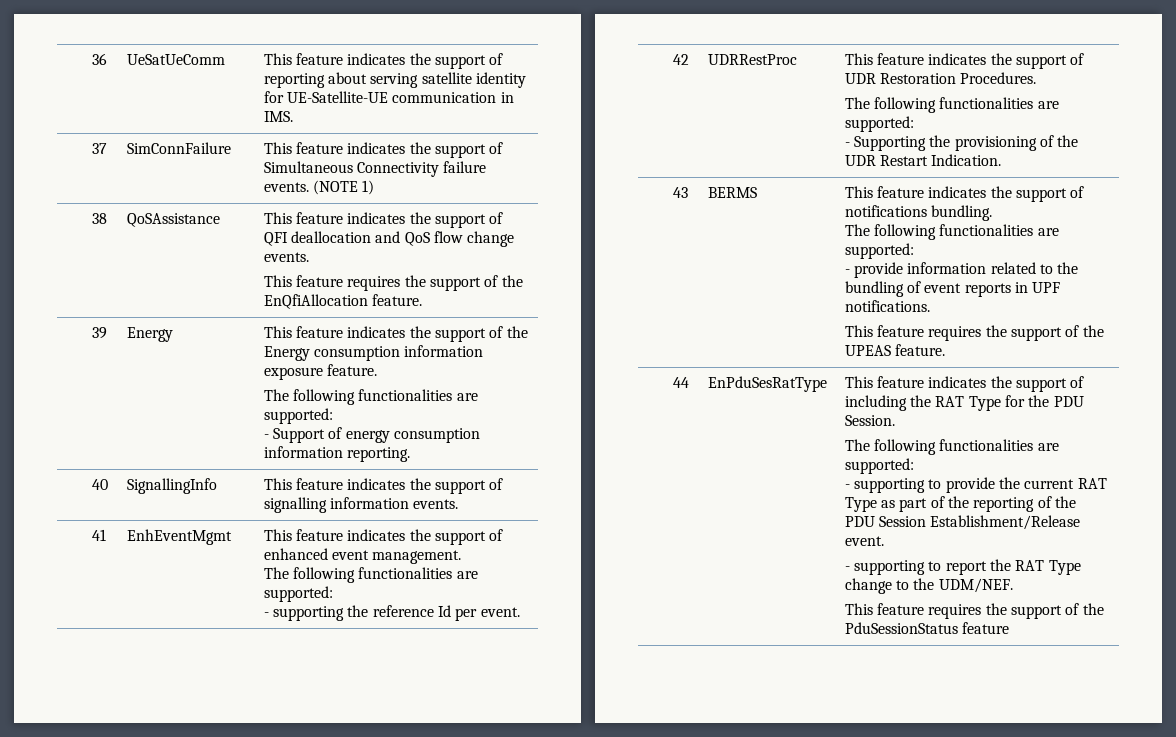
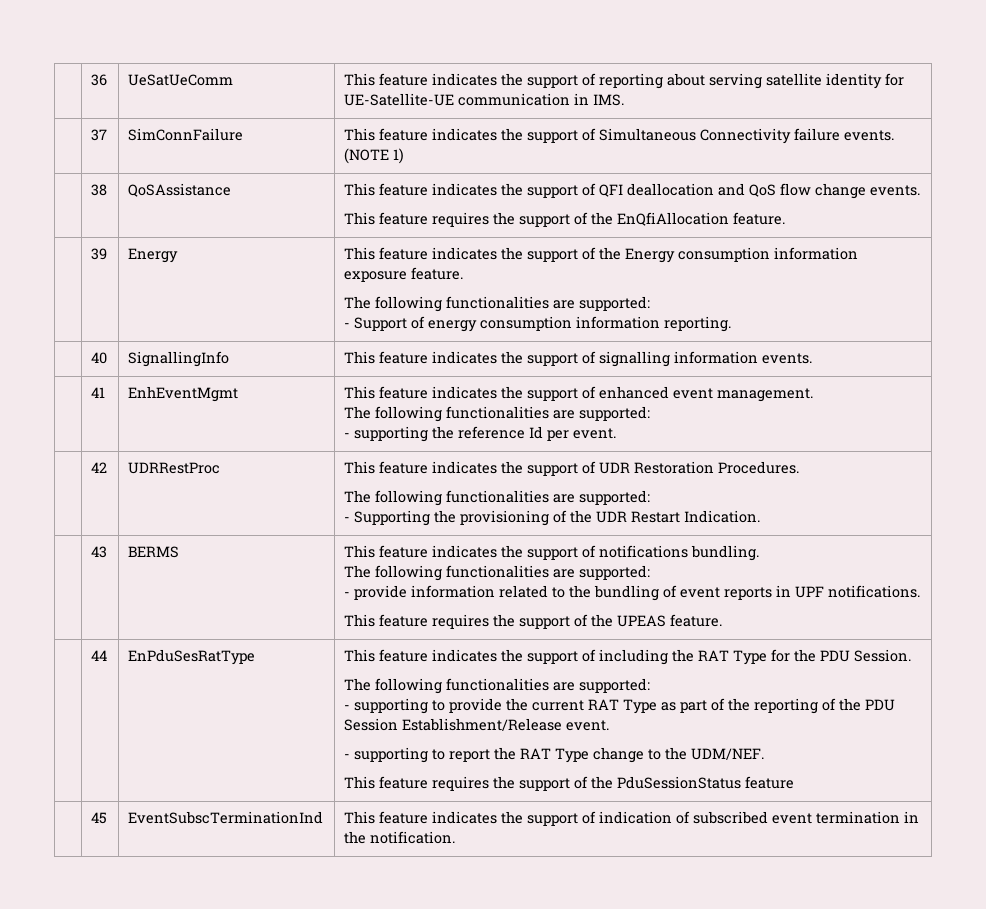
+ | 45 | EventSubscTerminationInd | This feature indicates the support of indication of subscribed event termination in the notification.

